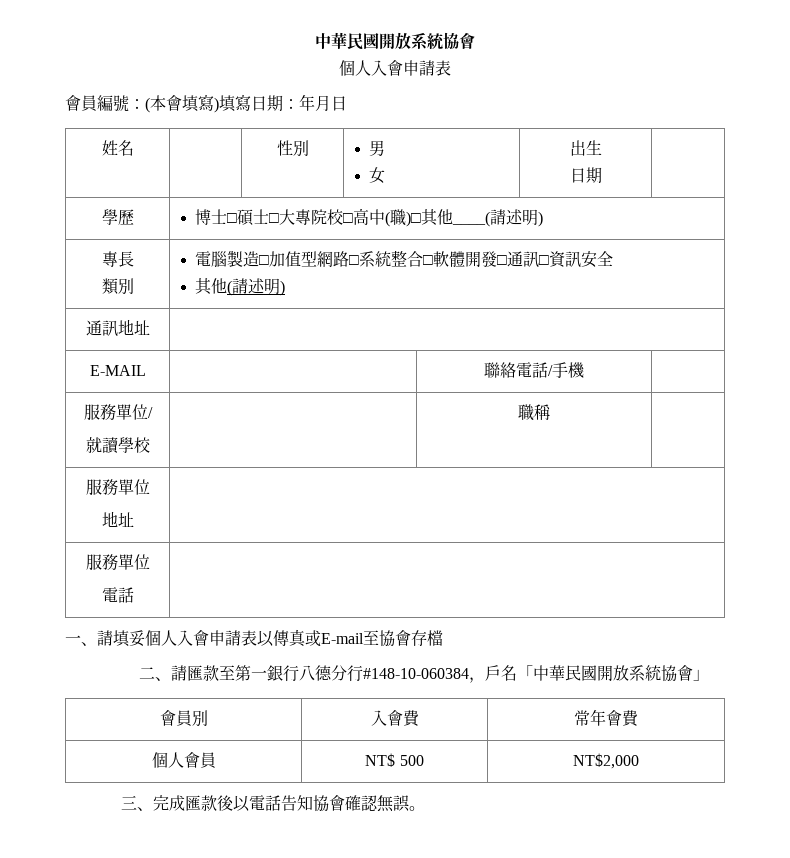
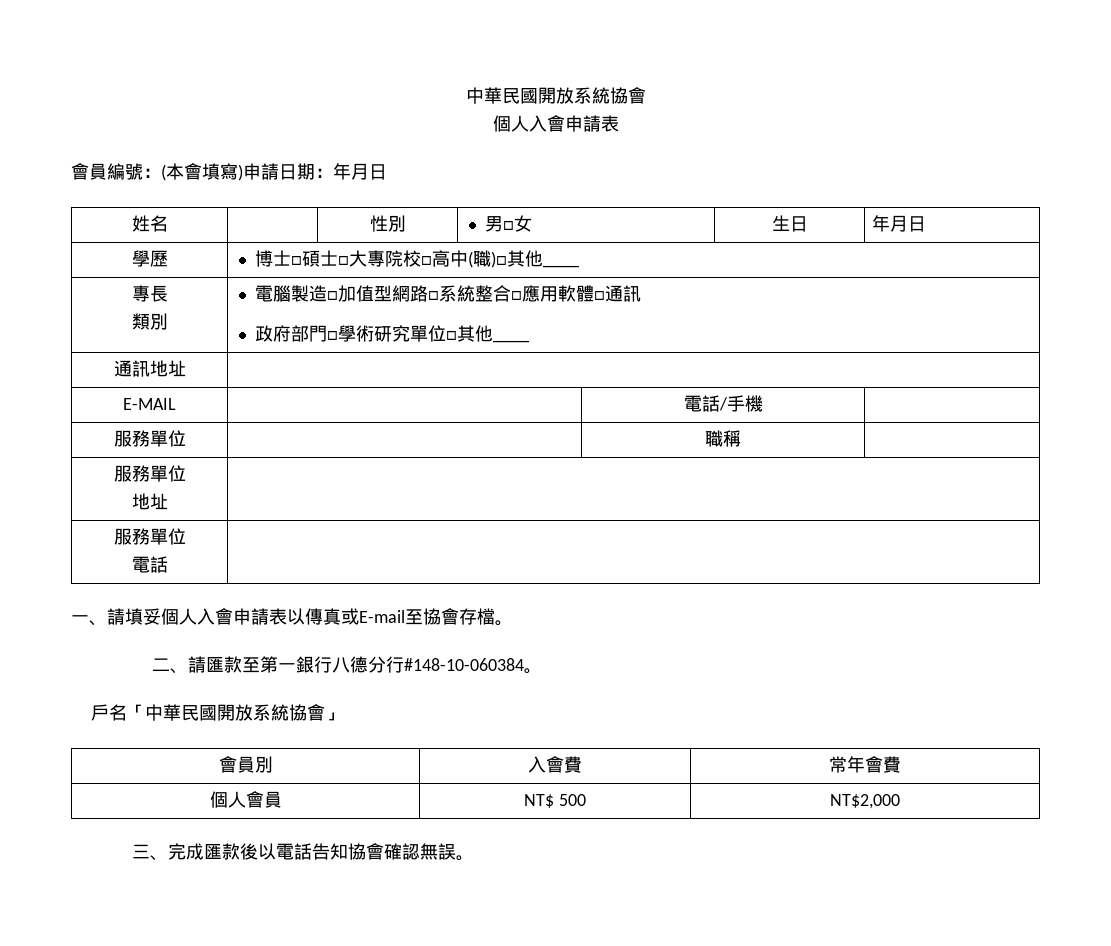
- 會員編號：(本會填寫)填寫日期：年月日
+ 會員編號：(本會填寫)申請日期：年月日
- 姓名 | | 性別 | 男
- 女 | 出生
- 日期 |
+ 姓名 | | 性別 | 男□女 | 生日 | 年月日
- 學歷 | 博士□碩士□大專院校□高中(職)□其他____(請述明)
+ 學歷 | 博士□碩士□大專院校□高中(職)□其他____
  專長
- 類別 | 電腦製造□加值型網路□系統整合□軟體開發□通訊□資訊安全
- 其他(請述明)
+ 類別 | 電腦製造□加值型網路□系統整合□應用軟體□通訊
+ 政府部門□學術研究單位□其他____
- E-MAIL | | 聯絡電話/手機 |
+ E-MAIL | | 電話/手機 |
- 服務單位/
- 就讀學校 | | 職稱 |
+ 服務單位 | | 職稱 |
- 一、請填妥個人入會申請表以傳真或E-mail至協會存檔
+ 一、請填妥個人入會申請表以傳真或E-mail至協會存檔。
- 二、請匯款至第一銀行八德分行#148-10-060384，戶名「中華民國開放系統協會」
+ 二、請匯款至第一銀行八德分行#148-10-060384。
+ 戶名「中華民國開放系統協會」

